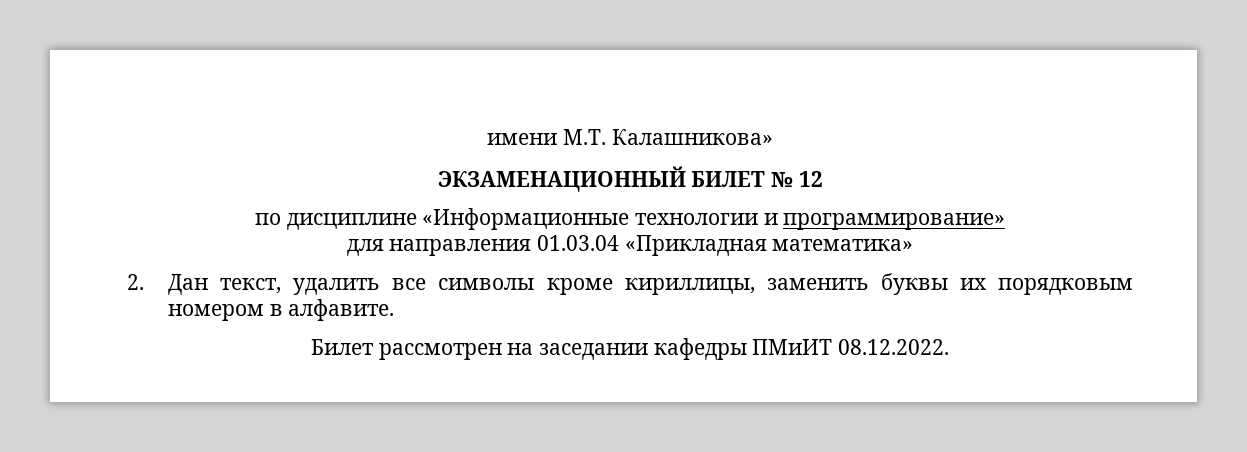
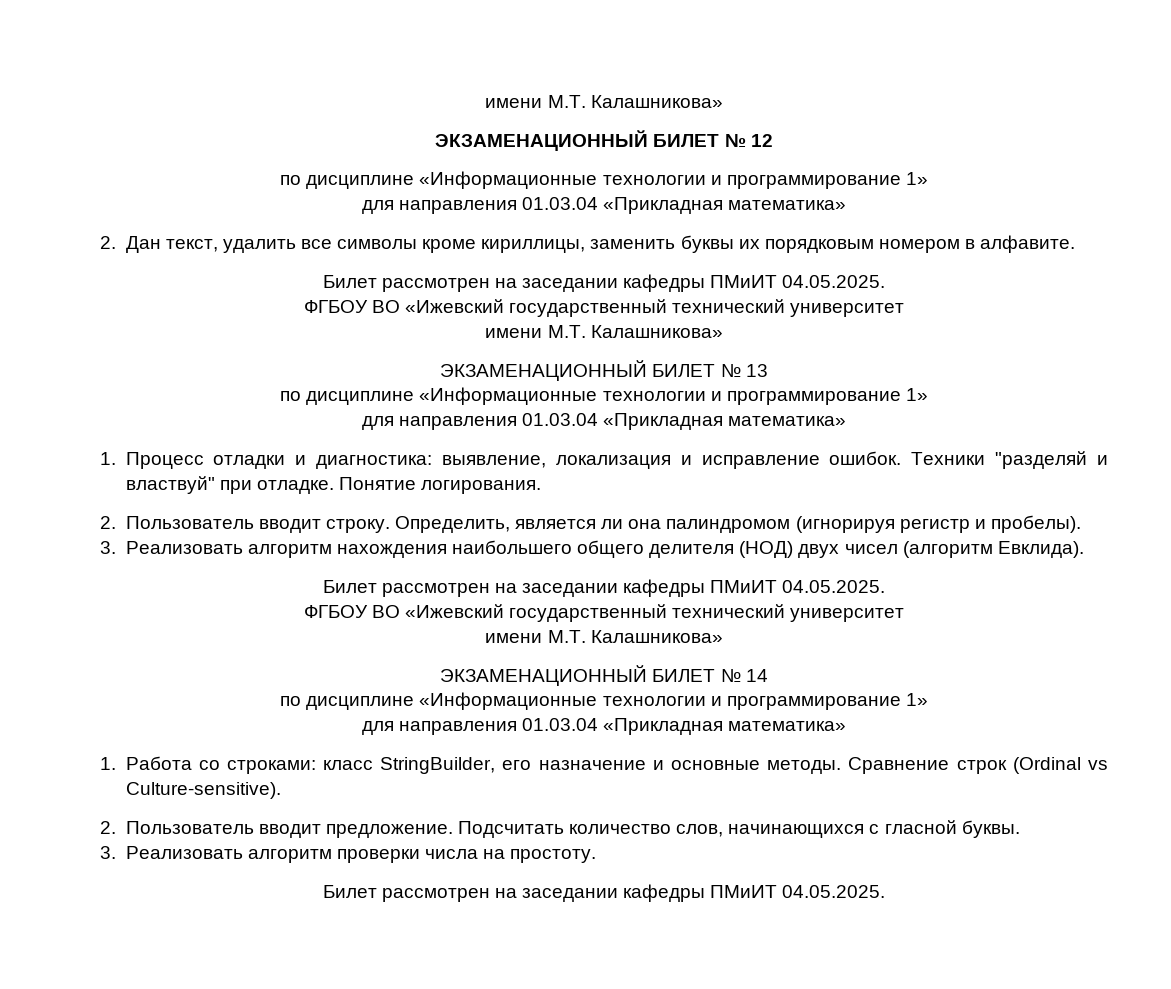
  ЭКЗАМЕНАЦИОННЫЙ БИЛЕТ № 12
- по дисциплине «Информационные технологии и программирование»
+ по дисциплине «Информационные технологии и программирование 1»
  2. Дан текст, удалить все символы кроме кириллицы, заменить буквы их порядковым номером в алфавите.
- Билет рассмотрен на заседании кафедры ПМиИТ 08.12.2022.
+ Билет рассмотрен на заседании кафедры ПМиИТ 04.05.2025.
+ ФГБОУ ВО «Ижевский государственный технический университет
+ имени М.Т. Калашникова»
+ ЭКЗАМЕНАЦИОННЫЙ БИЛЕТ № 13
+ по дисциплине «Информационные технологии и программирование 1»
+ для направления 01.03.04 «Прикладная математика»
+ 1. Процесс отладки и диагностика: выявление, локализация и исправление ошибок. Техники "разделяй и властвуй" при отладке. Понятие логирования.
+ 2. Пользователь вводит строку. Определить, является ли она палиндромом (игнорируя регистр и пробелы).
+ 3. Реализовать алгоритм нахождения наибольшего общего делителя (НОД) двух чисел (алгоритм Евклида).
+ Билет рассмотрен на заседании кафедры ПМиИТ 04.05.2025.
+ ФГБОУ ВО «Ижевский государственный технический университет
+ имени М.Т. Калашникова»
+ ЭКЗАМЕНАЦИОННЫЙ БИЛЕТ № 14
+ по дисциплине «Информационные технологии и программирование 1»
+ для направления 01.03.04 «Прикладная математика»
+ 1. Работа со строками: класс StringBuilder, его назначение и основные методы. Сравнение строк (Ordinal vs Culture-sensitive).
+ 2. Пользователь вводит предложение. Подсчитать количество слов, начинающихся с гласной буквы.
+ 3. Реализовать алгоритм проверки числа на простоту.
+ Билет рассмотрен на заседании кафедры ПМиИТ 04.05.2025.

